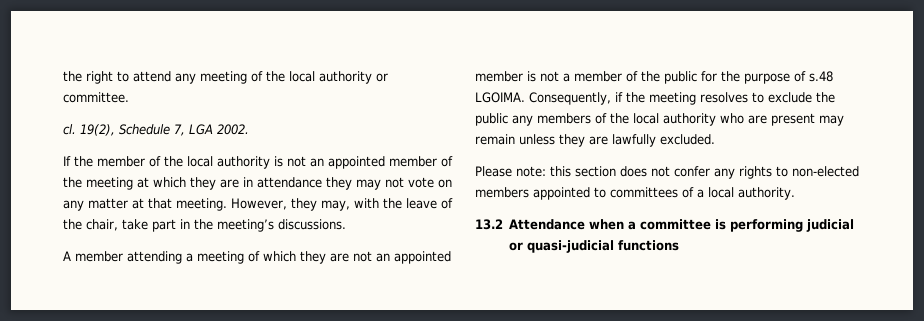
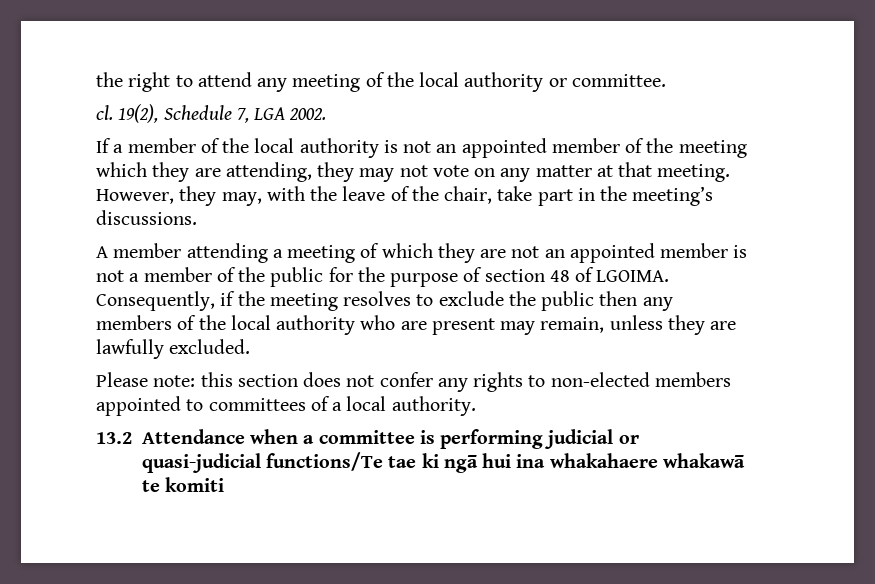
- If the member of the local authority is not an appointed member of the meeting at which they are in attendance they may not vote on any matter at that meeting.
+ If a member of the local authority is not an appointed member of the meeting which they are attending, they may not vote on any matter at that meeting.
- A member attending a meeting of which they are not an appointed member is not a member of the public for the purpose of s.48 LGOIMA.
+ A member attending a meeting of which they are not an appointed member is not a member of the public for the purpose of section 48 of LGOIMA.
- Consequently, if the meeting resolves to exclude the public any members of the local authority who are present may remain unless they are lawfully excluded.
+ Consequently, if the meeting resolves to exclude the public then any members of the local authority who are present may remain, unless they are lawfully excluded.
- 13.2 Attendance when a committee is performing judicial or quasi-judicial functions
+ 13.2 Attendance when a committee is performing judicial or quasi-judicial functions/Te tae ki ngā hui ina whakahaere whakawā te komiti

